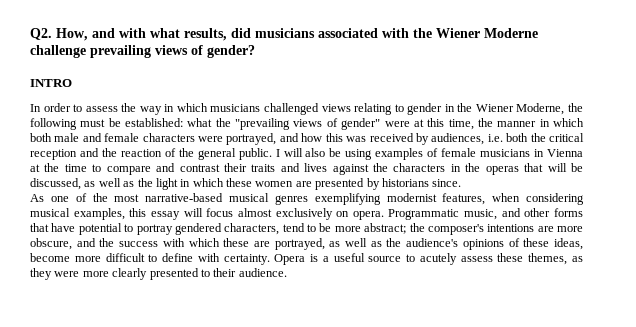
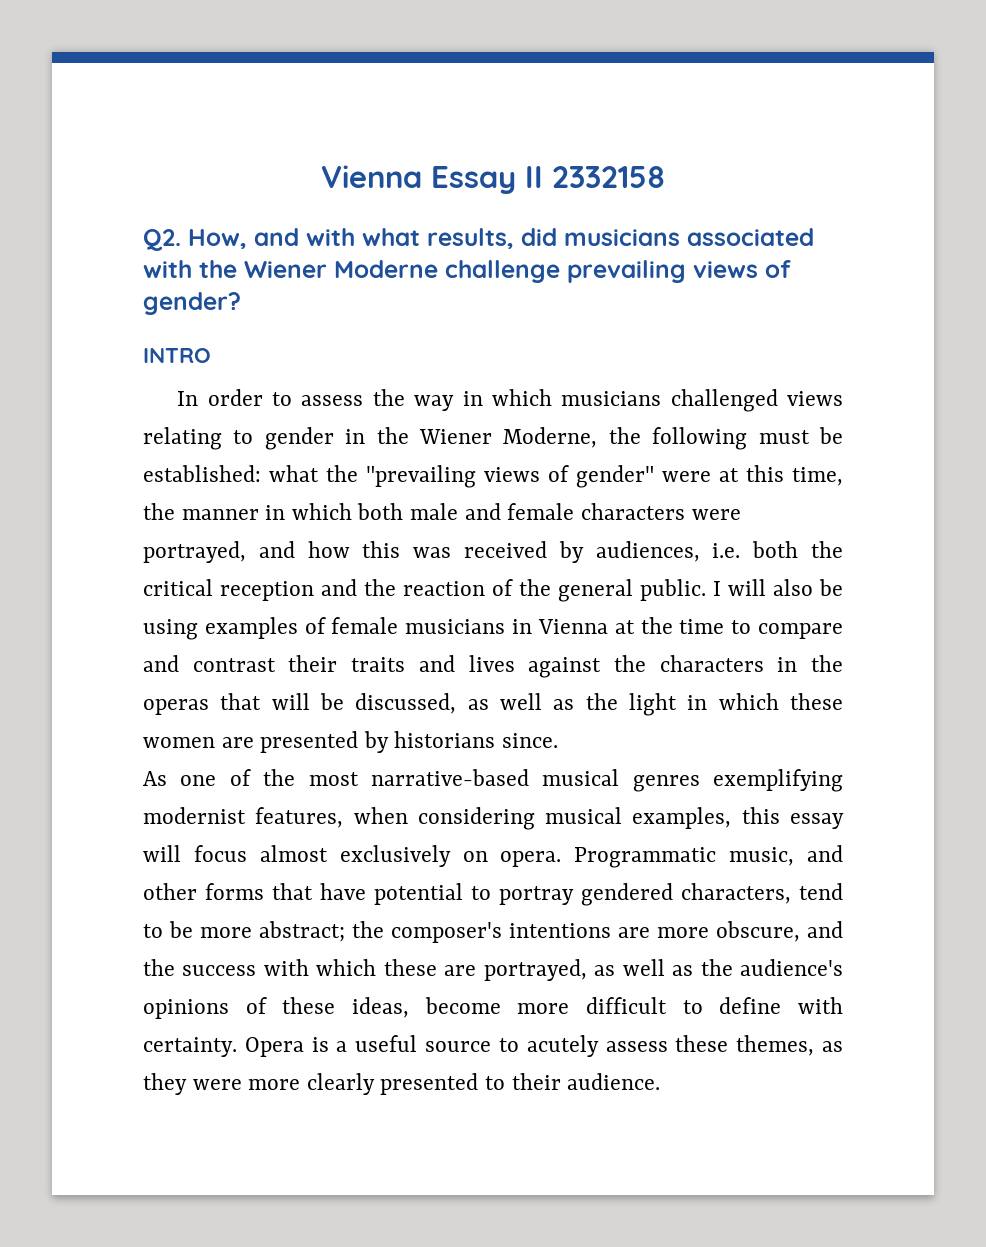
+ Vienna Essay II 2332158

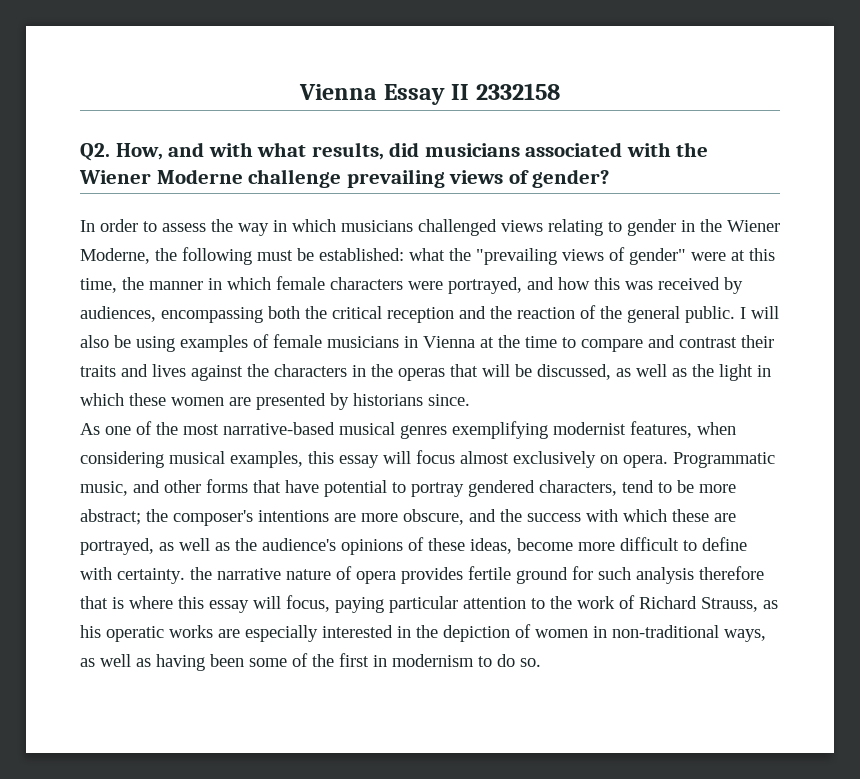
- INTRO
- In order to assess the way in which musicians challenged views relating to gender in the Wiener Moderne, the following must be established: what the "prevailing views of gender" were at this time, the manner in which both male and female characters were portrayed, and how this was received by audiences, i.e. both the critical reception and the reaction of the general public.
+ In order to assess the way in which musicians challenged views relating to gender in the Wiener Moderne, the following must be established: what the "prevailing views of gender" were at this time, the manner in which female characters were portrayed, and how this was received by audiences, encompassing both the critical reception and the reaction of the general public.
- Programmatic music, and other forms that have potential to portray gendered characters, tend to be more abstract; the composer's intentions are more obscure, and the success with which these are portrayed, as well as the audience's opinions of these ideas, become more difficult to define with certainty. Opera is a useful source to acutely assess these themes, as they were more clearly presented to their audience.
+ Programmatic music, and other forms that have potential to portray gendered characters, tend to be more abstract; the composer's intentions are more obscure, and the success with which these are portrayed, as well as the audience's opinions of these ideas, become more difficult to define with certainty. the narrative nature of opera provides fertile ground for such analysis therefore that is where this essay will focus, paying particular attention to the work of Richard Strauss, as his operatic works are especially interested in the depiction of women in non-traditional ways, as well as having been some of the first in modernism to do so.

